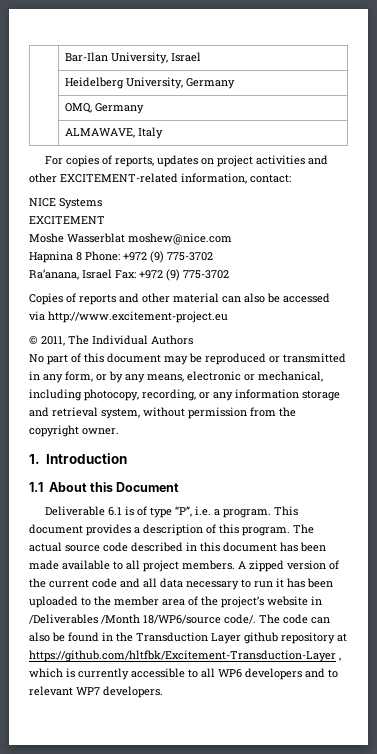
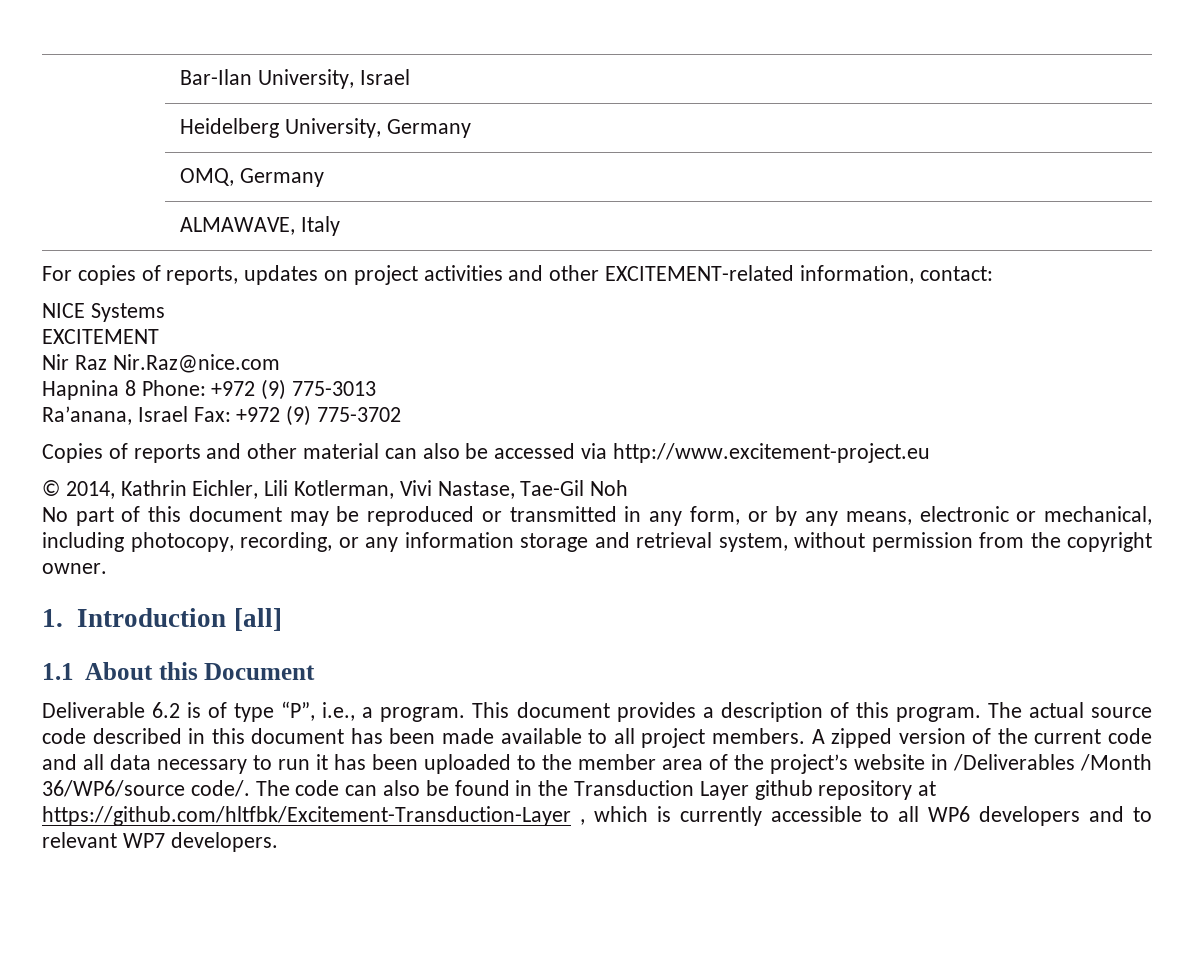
- Moshe Wasserblat moshew@nice.com
+ Nir Raz Nir.Raz@nice.com
- Hapnina 8 Phone: +972 (9) 775-3702
+ Hapnina 8 Phone: +972 (9) 775-3013
- © 2011, The Individual Authors
+ © 2014, Kathrin Eichler, Lili Kotlerman, Vivi Nastase, Tae-Gil Noh
- 1. Introduction
+ 1. Introduction [all]
- Deliverable 6.1 is of type “P”, i.e. a program.
+ Deliverable 6.2 is of type “P”, i.e., a program.
- A zipped version of the current code and all data necessary to run it has been uploaded to the member area of the project’s website in /Deliverables /Month 18/WP6/source code/.
+ A zipped version of the current code and all data necessary to run it has been uploaded to the member area of the project’s website in /Deliverables /Month 36/WP6/source code/.

